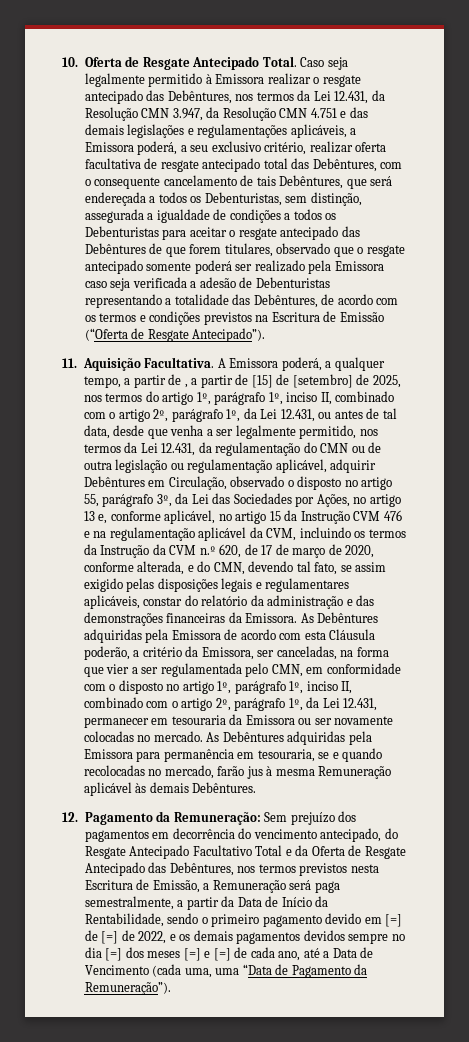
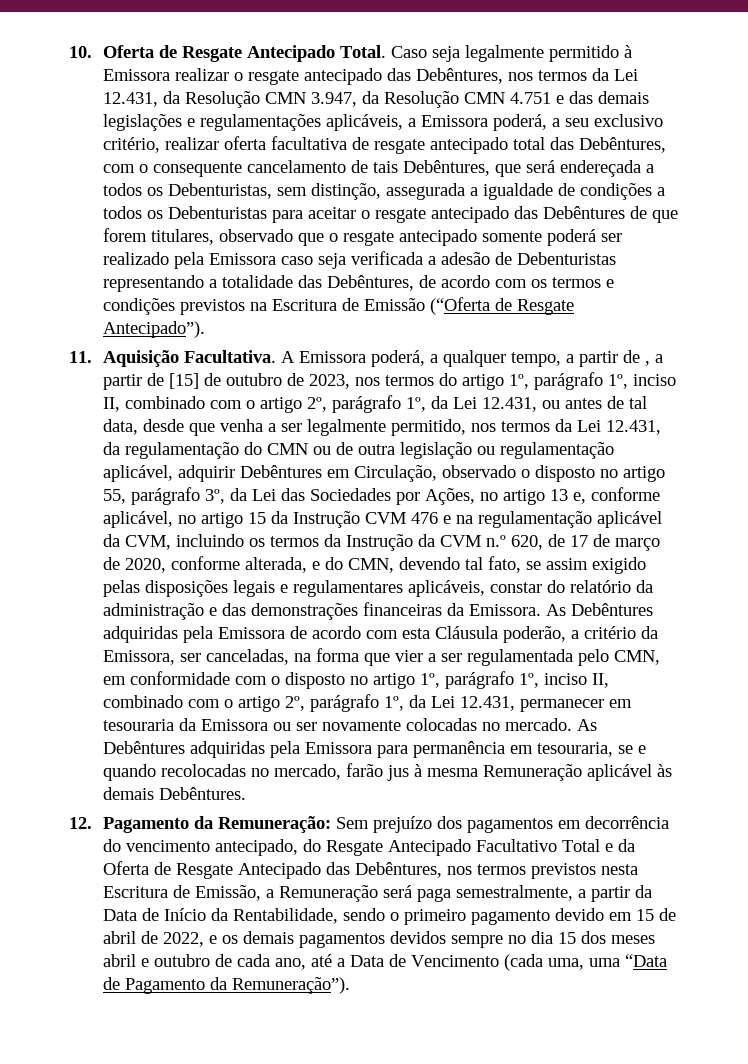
- A Emissora poderá, a qualquer tempo, a partir de , a partir de [15] de [setembro] de 2025, nos termos do artigo 1º, parágrafo 1º, inciso II, combinado com o artigo 2º, parágrafo 1º, da Lei 12.431, ou antes de tal data, desde que venha a ser legalmente permitido, nos termos da Lei 12.431, da regulamentação do CMN ou de outra legislação ou regulamentação aplicável, adquirir Debêntures em Circulação, observado o disposto no artigo 55, parágrafo 3º, da Lei das Sociedades por Ações, no artigo 13 e, conforme aplicável, no artigo 15 da Instrução CVM 476 e na regulamentação aplicável da CVM, incluindo os termos da Instrução da CVM n.º 620, de 17 de março de 2020, conforme alterada, e do CMN, devendo tal fato, se assim exigido pelas disposições legais e regulamentares aplicáveis, constar do relatório da administração e das demonstrações financeiras da Emissora.
+ A Emissora poderá, a qualquer tempo, a partir de , a partir de [15] de outubro de 2023, nos termos do artigo 1º, parágrafo 1º, inciso II, combinado com o artigo 2º, parágrafo 1º, da Lei 12.431, ou antes de tal data, desde que venha a ser legalmente permitido, nos termos da Lei 12.431, da regulamentação do CMN ou de outra legislação ou regulamentação aplicável, adquirir Debêntures em Circulação, observado o disposto no artigo 55, parágrafo 3º, da Lei das Sociedades por Ações, no artigo 13 e, conforme aplicável, no artigo 15 da Instrução CVM 476 e na regulamentação aplicável da CVM, incluindo os termos da Instrução da CVM n.º 620, de 17 de março de 2020, conforme alterada, e do CMN, devendo tal fato, se assim exigido pelas disposições legais e regulamentares aplicáveis, constar do relatório da administração e das demonstrações financeiras da Emissora.
- Sem prejuízo dos pagamentos em decorrência do vencimento antecipado, do Resgate Antecipado Facultativo Total e da Oferta de Resgate Antecipado das Debêntures, nos termos previstos nesta Escritura de Emissão, a Remuneração será paga semestralmente, a partir da Data de Início da Rentabilidade, sendo o primeiro pagamento devido em [=] de [=] de 2022, e os demais pagamentos devidos sempre no dia [=] dos meses [=] e [=] de cada ano, até a Data de Vencimento (cada uma, uma “Data de Pagamento da Remuneração”).
+ Sem prejuízo dos pagamentos em decorrência do vencimento antecipado, do Resgate Antecipado Facultativo Total e da Oferta de Resgate Antecipado das Debêntures, nos termos previstos nesta Escritura de Emissão, a Remuneração será paga semestralmente, a partir da Data de Início da Rentabilidade, sendo o primeiro pagamento devido em 15 de abril de 2022, e os demais pagamentos devidos sempre no dia 15 dos meses abril e outubro de cada ano, até a Data de Vencimento (cada uma, uma “Data de Pagamento da Remuneração”).

